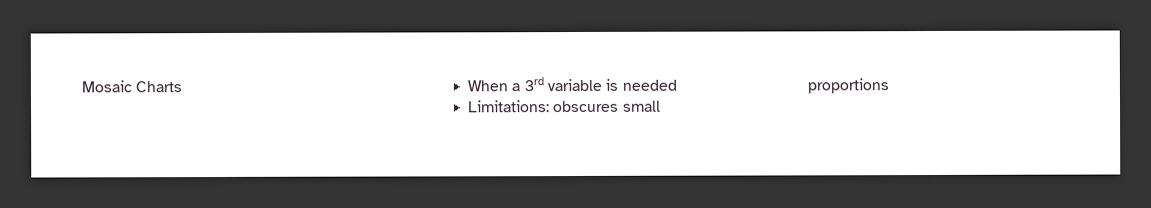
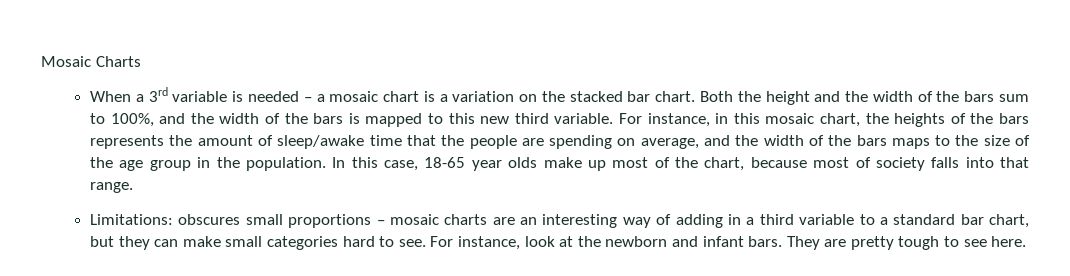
- When a 3rd variable is needed
- Limitations: obscures small proportions
+ When a 3rd variable is needed – a mosaic chart is a variation on the stacked bar chart. Both the height and the width of the bars sum to 100%, and the width of the bars is mapped to this new third variable. For instance, in this mosaic chart, the heights of the bars represents the amount of sleep/awake time that the people are spending on average, and the width of the bars maps to the size of the age group in the population. In this case, 18-65 year olds make up most of the chart, because most of society falls into that range.
+ Limitations: obscures small proportions – mosaic charts are an interesting way of adding in a third variable to a standard bar chart, but they can make small categories hard to see. For instance, look at the newborn and infant bars. They are pretty tough to see here.

